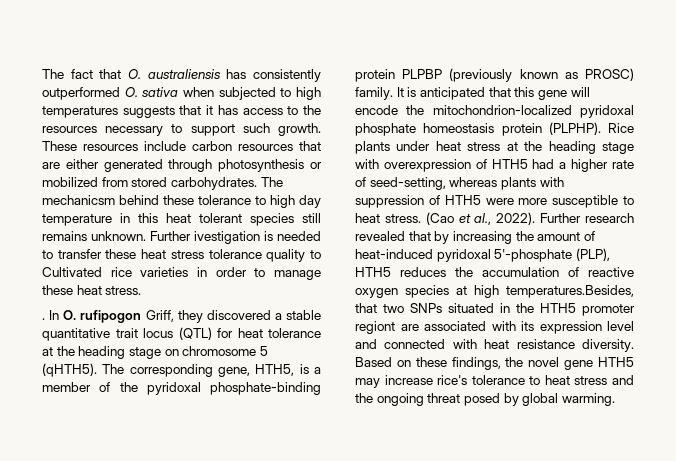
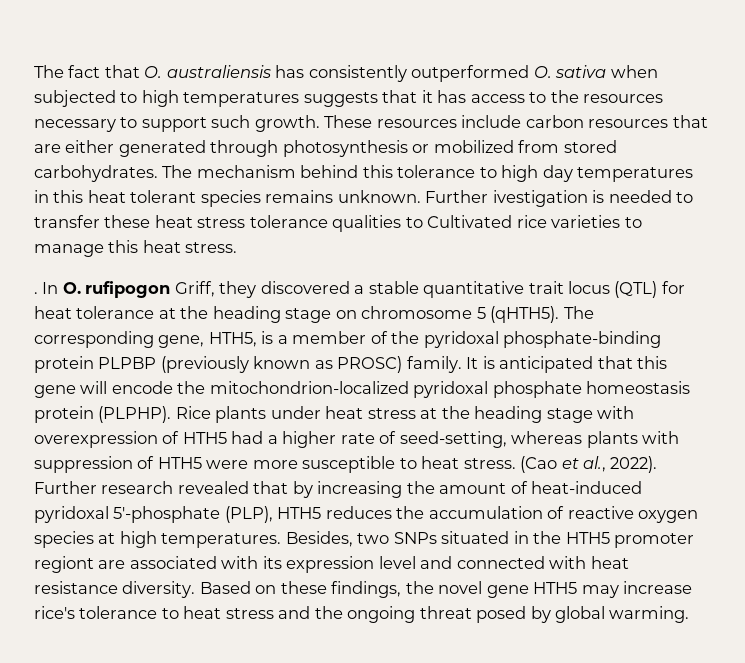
- The mechanicsm behind these tolerance to high day temperature in this heat tolerant species still remains unknown.
+ The mechanism behind this tolerance to high day temperatures in this heat tolerant species remains unknown.
- Further ivestigation is needed to transfer these heat stress tolerance quality to Cultivated rice varieties in order to manage these heat stress.
+ Further ivestigation is needed to transfer these heat stress tolerance qualities to Cultivated rice varieties to manage this heat stress.
- Further research revealed that by increasing the amount of heat-induced pyridoxal 5'-phosphate (PLP), HTH5 reduces the accumulation of reactive oxygen species at high temperatures.Besides, that two SNPs situated in the HTH5 promoter regiont are associated with its expression level and connected with heat resistance diversity.
+ Further research revealed that by increasing the amount of heat-induced pyridoxal 5'-phosphate (PLP), HTH5 reduces the accumulation of reactive oxygen species at high temperatures. Besides, two SNPs situated in the HTH5 promoter regiont are associated with its expression level and connected with heat resistance diversity.

